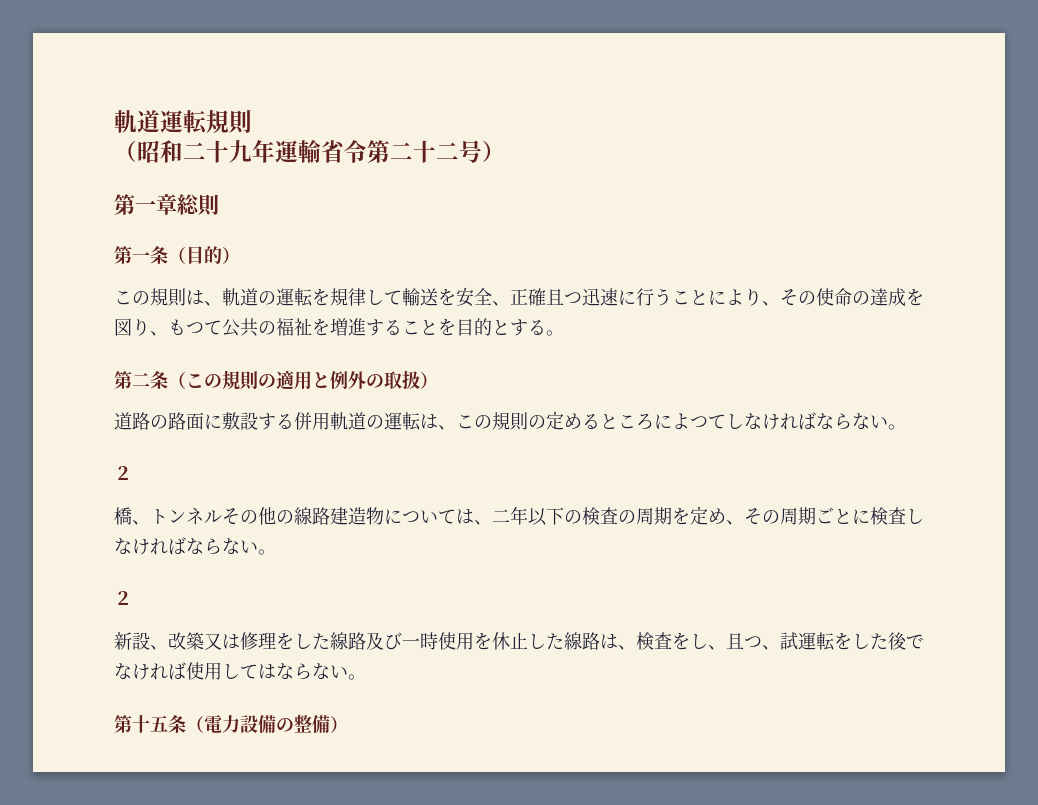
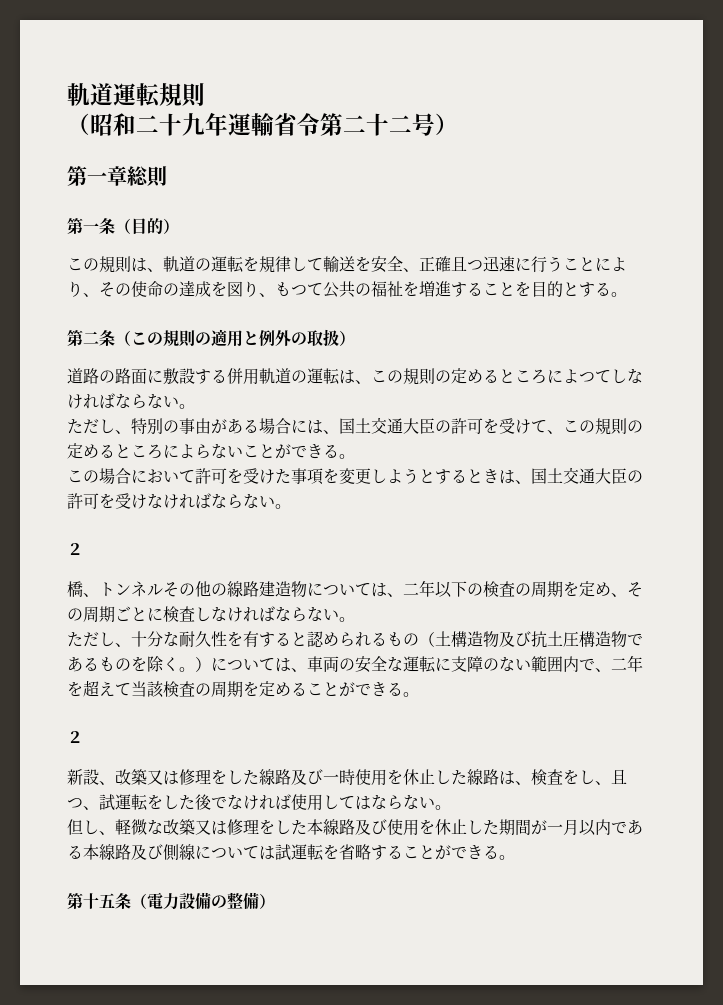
+ ただし、特別の事由がある場合には、国土交通大臣の許可を受けて、この規則の定めるところによらないことができる。
+ この場合において許可を受けた事項を変更しようとするときは、国土交通大臣の許可を受けなければならない。
+ ただし、十分な耐久性を有すると認められるもの（土構造物及び抗土圧構造物であるものを除く。）については、車両の安全な運転に支障のない範囲内で、二年を超えて当該検査の周期を定めることができる。
+ 但し、軽微な改築又は修理をした本線路及び使用を休止した期間が一月以内である本線路及び側線については試運転を省略することができる。

